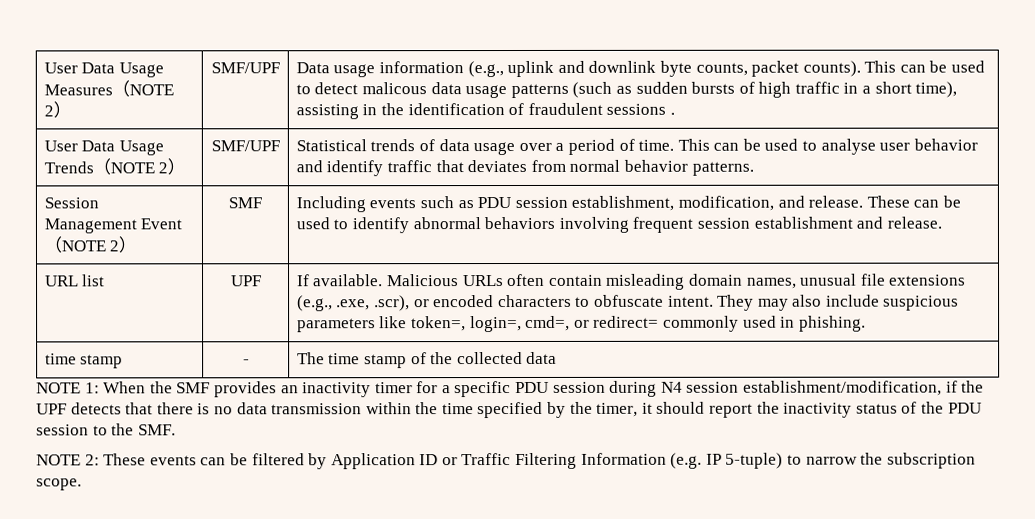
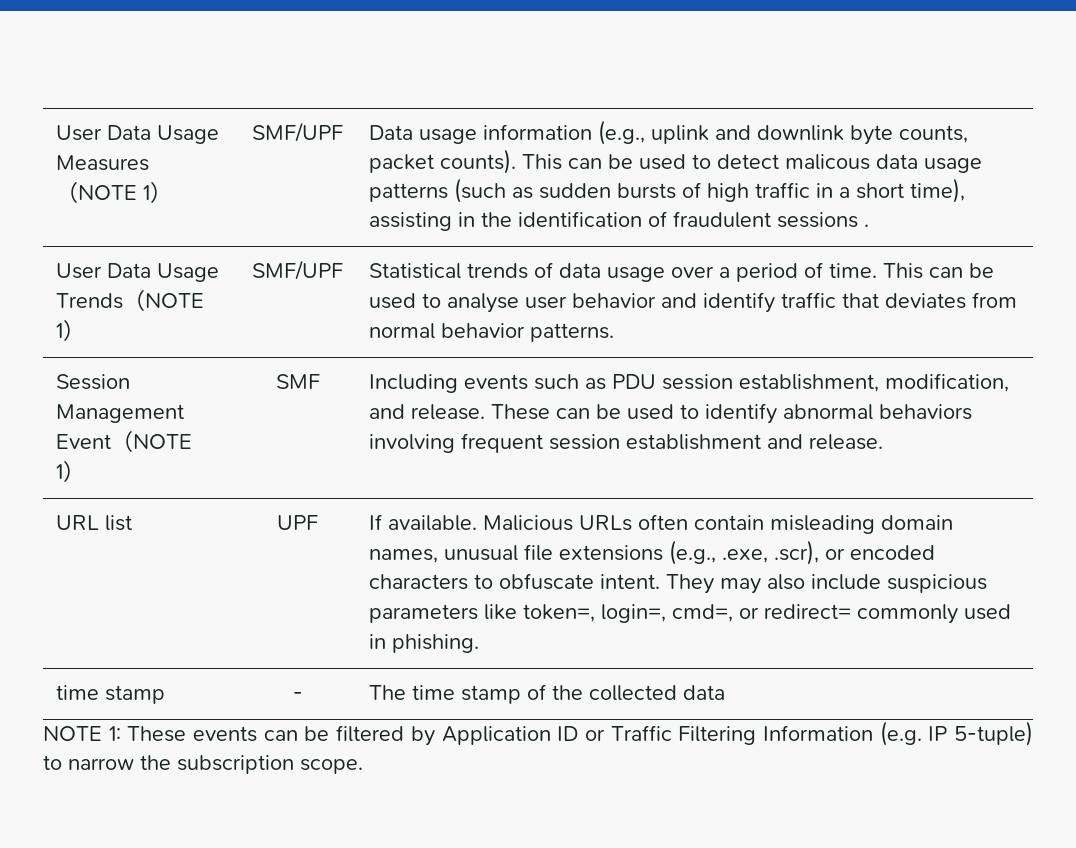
- User Data Usage Measures（NOTE 2）
+ User Data Usage Measures（NOTE 1）
- User Data Usage Trends（NOTE 2） | SMF/UPF | Statistical trends of data usage over a period of time. This can be used to analyse user behavior and identify traffic that deviates from normal behavior patterns.
+ User Data Usage Trends（NOTE 1） | SMF/UPF | Statistical trends of data usage over a period of time. This can be used to analyse user behavior and identify traffic that deviates from normal behavior patterns.
- Session Management Event（NOTE 2） | SMF | Including events such as PDU session establishment, modification, and release. These can be used to identify abnormal behaviors involving frequent session establishment and release.
+ Session Management Event（NOTE 1） | SMF | Including events such as PDU session establishment, modification, and release. These can be used to identify abnormal behaviors involving frequent session establishment and release.
- NOTE 1: When the SMF provides an inactivity timer for a specific PDU session during N4 session establishment/modification, if the UPF detects that there is no data transmission within the time specified by the timer, it should report the inactivity status of the PDU session to the SMF.
- NOTE 2: These events can be filtered by Application ID or Traffic Filtering Information (e.g. IP 5-tuple) to narrow the subscription scope.
+ NOTE 1: These events can be filtered by Application ID or Traffic Filtering Information (e.g. IP 5-tuple) to narrow the subscription scope.

